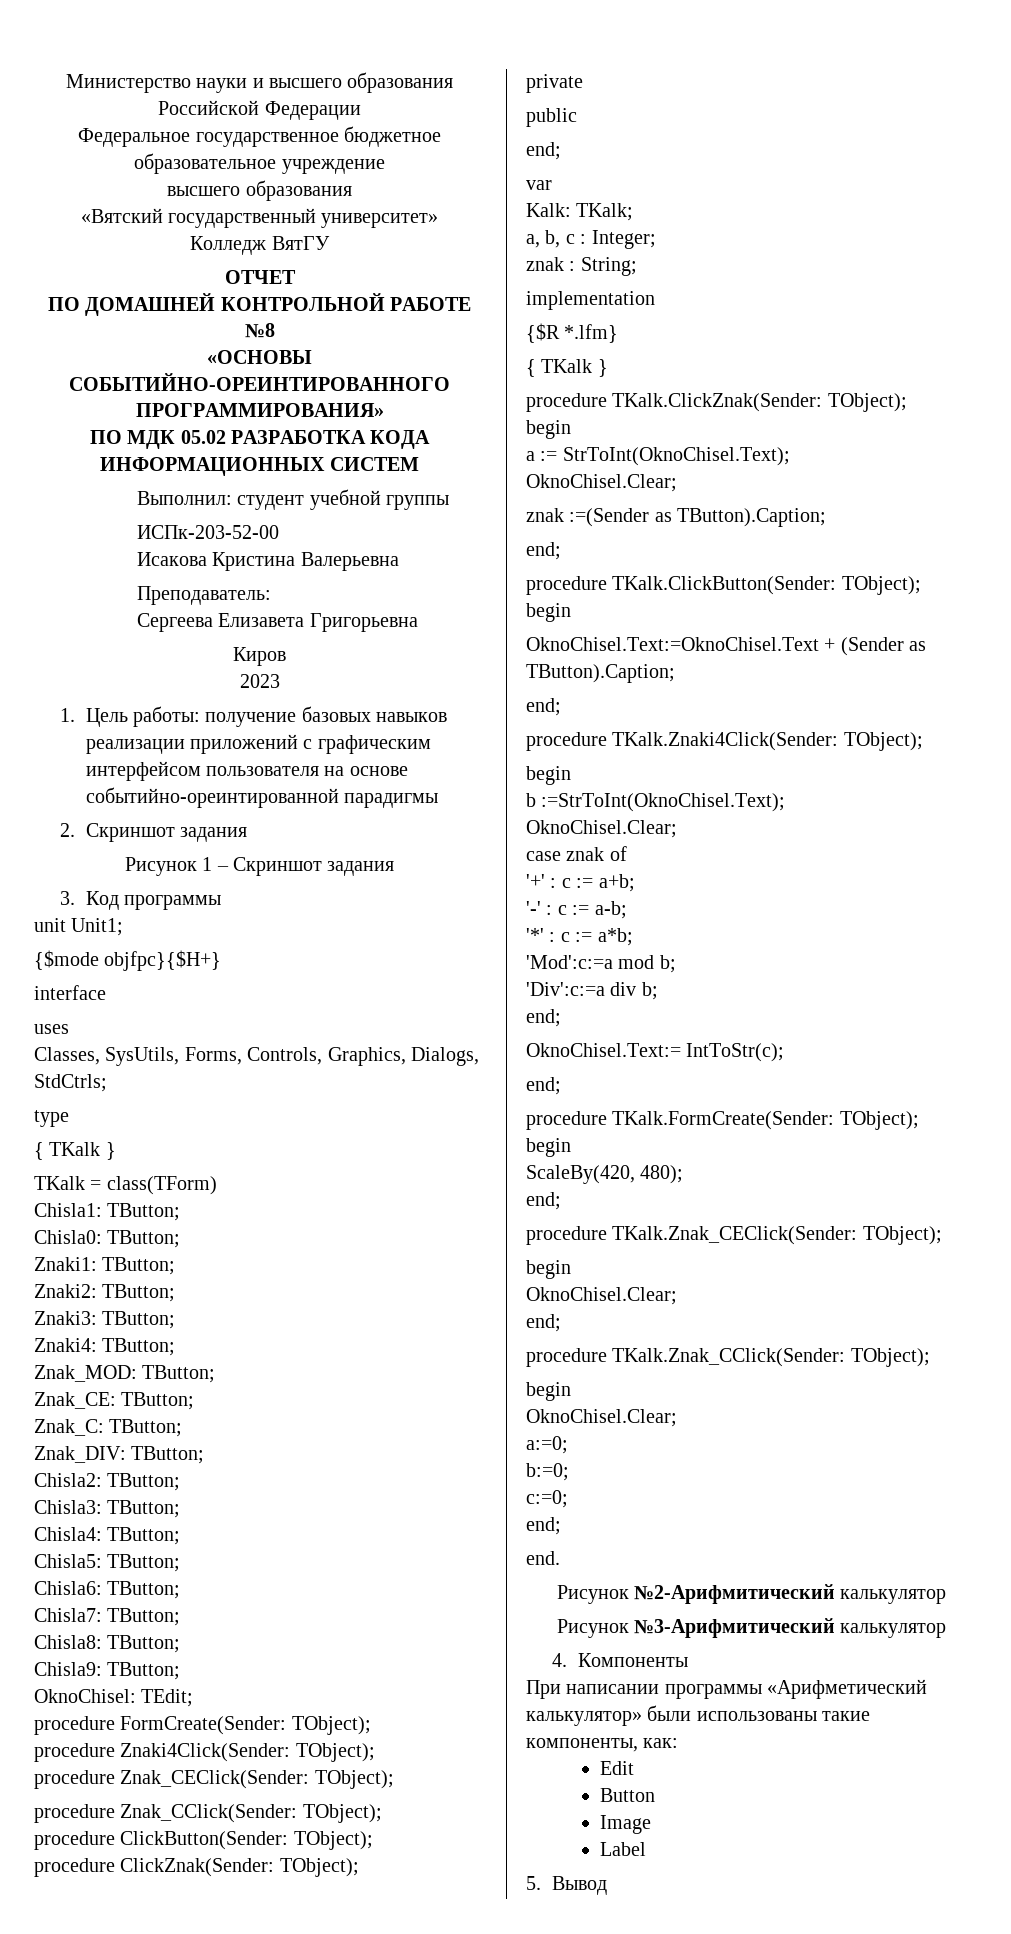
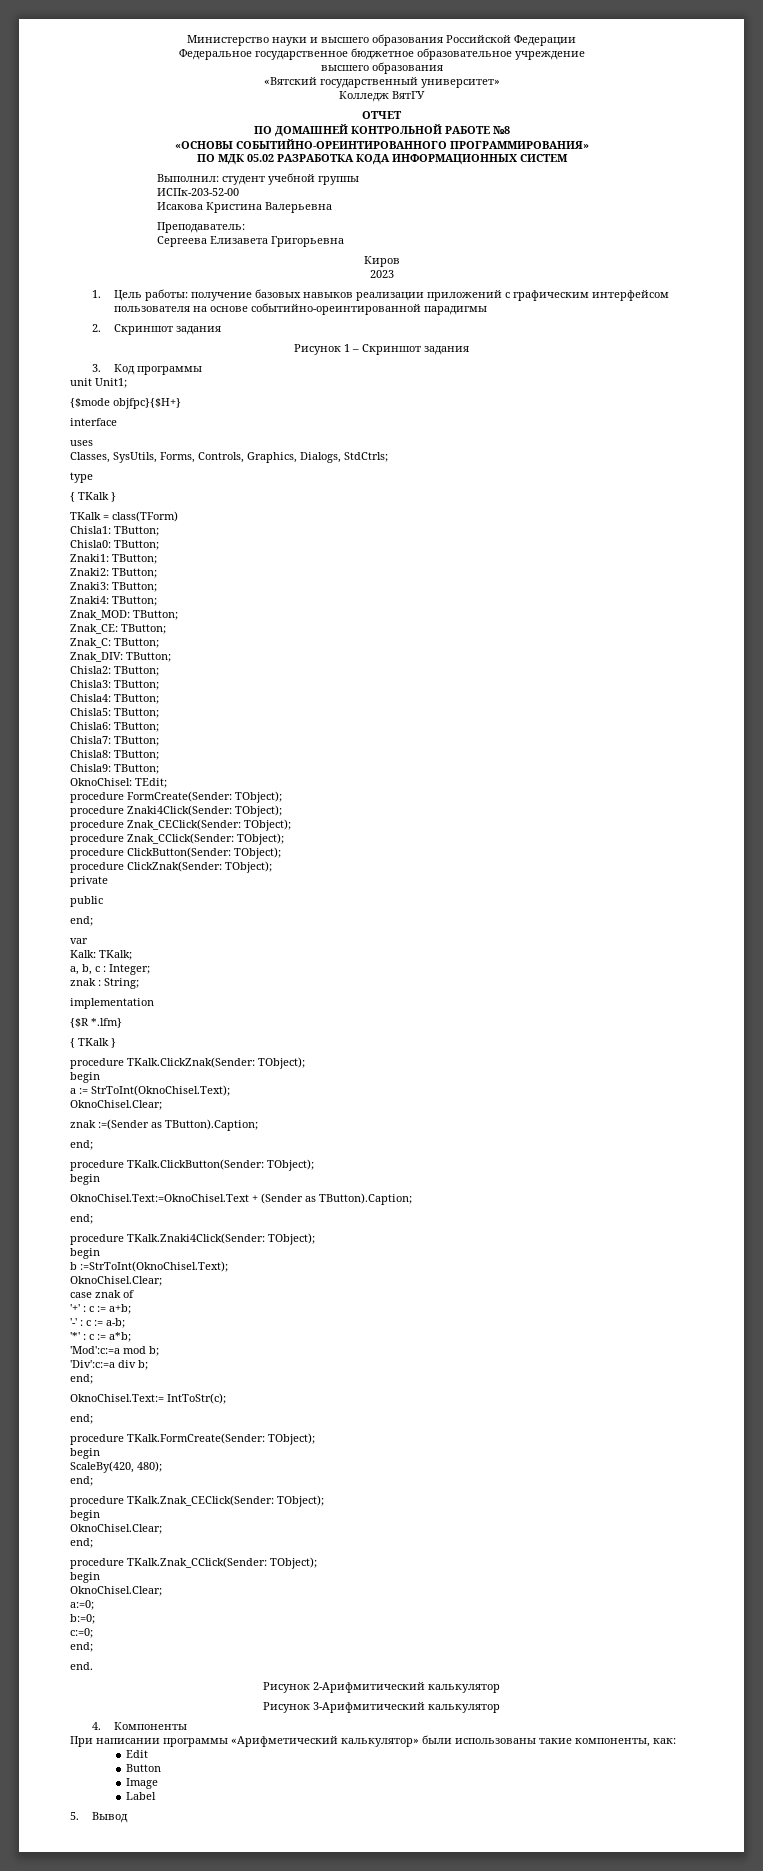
- Рисунок №2-Арифмитический калькулятор
+ Рисунок 2-Арифмитический калькулятор
- Рисунок №3-Арифмитический калькулятор
+ Рисунок 3-Арифмитический калькулятор

